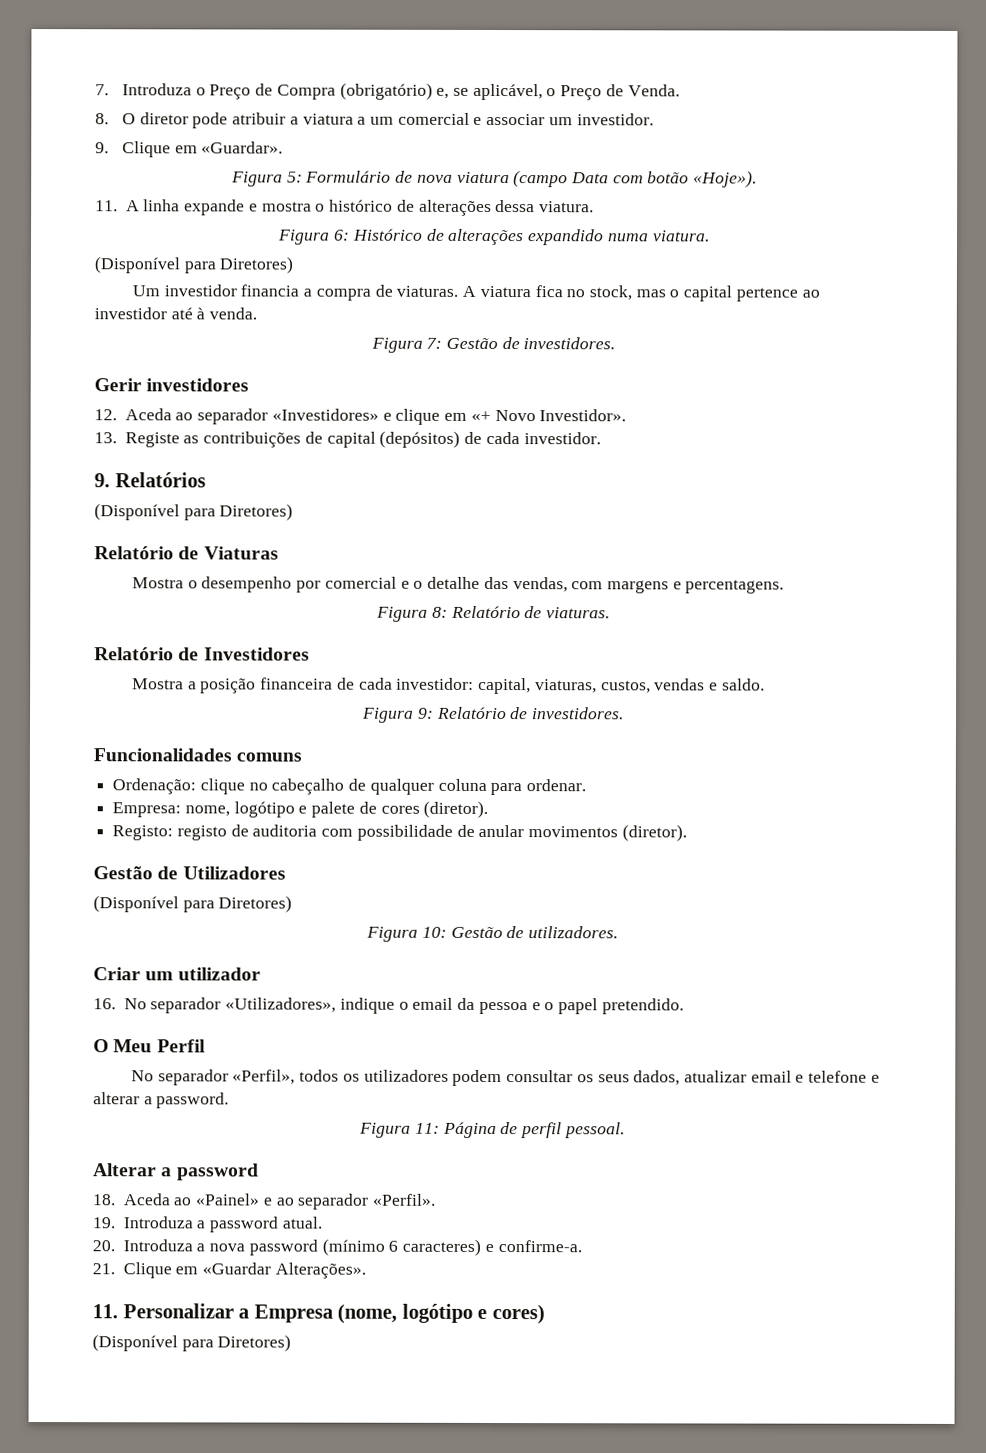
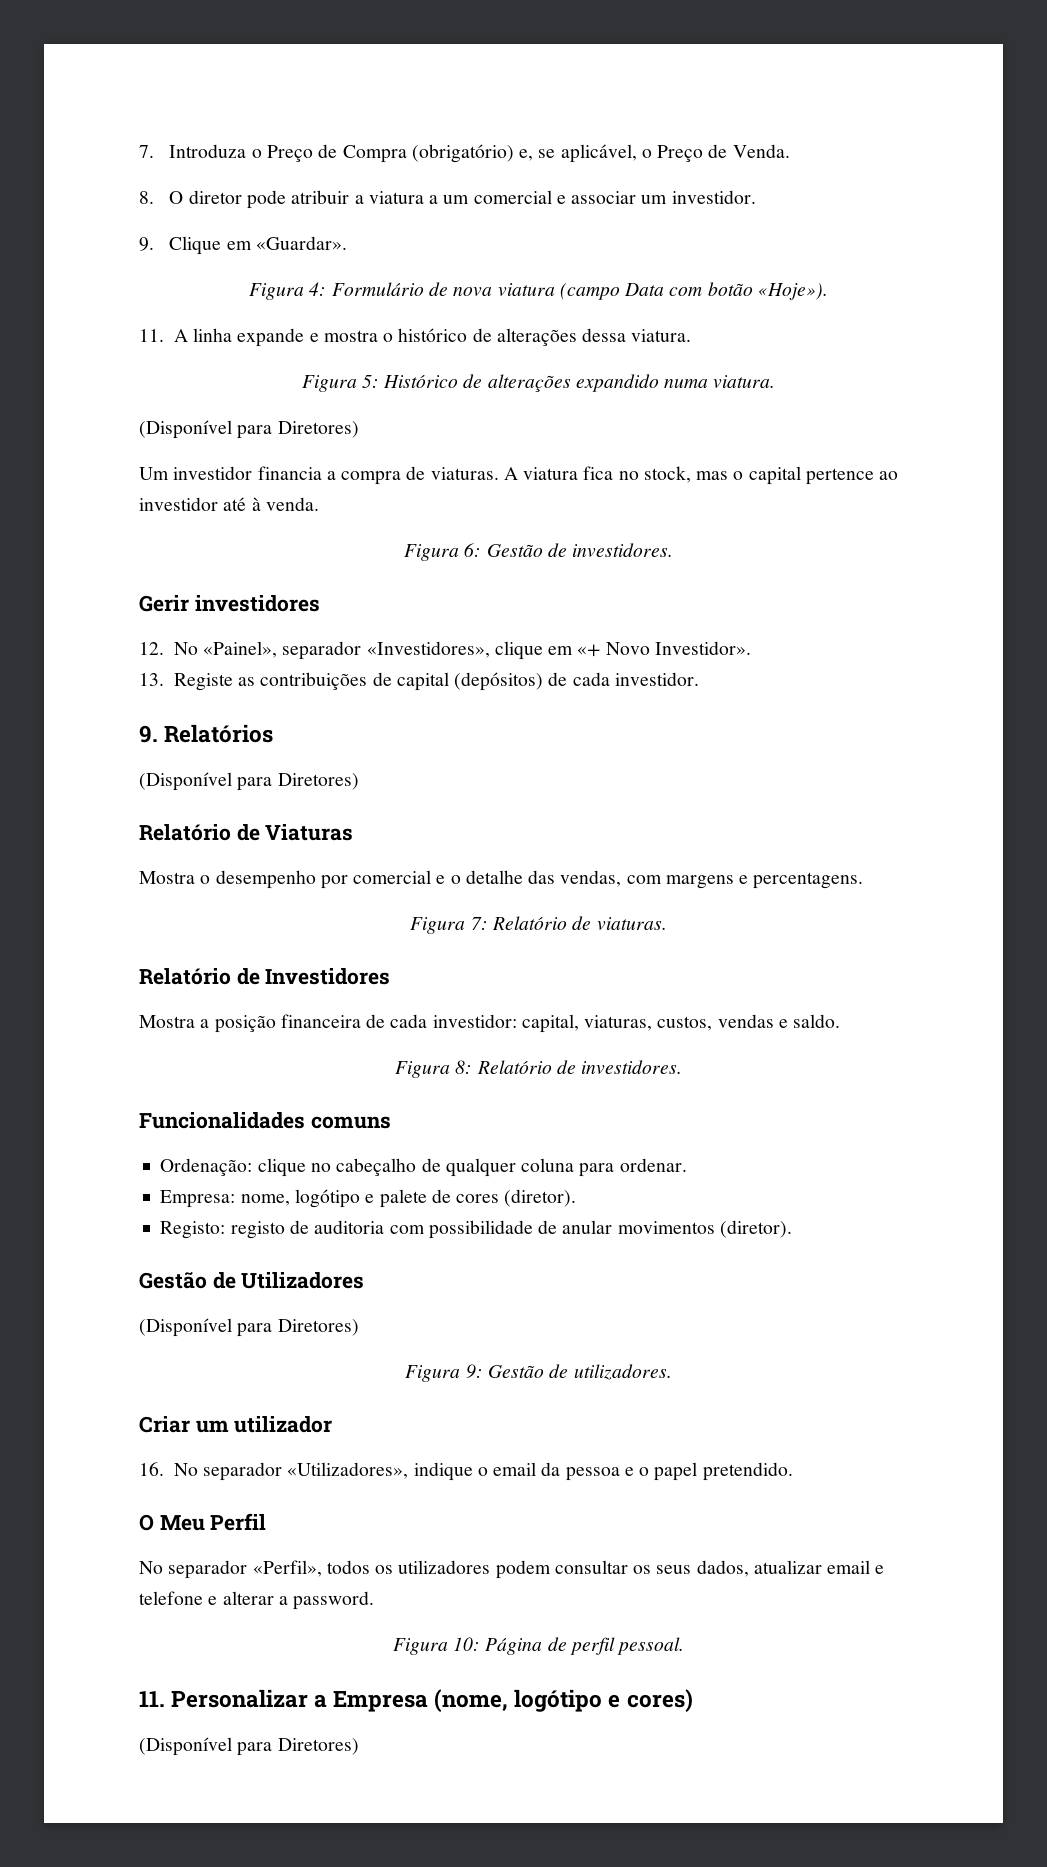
- Figura 5: Formulário de nova viatura (campo Data com botão «Hoje»).
+ Figura 4: Formulário de nova viatura (campo Data com botão «Hoje»).
- Figura 6: Histórico de alterações expandido numa viatura.
+ Figura 5: Histórico de alterações expandido numa viatura.
- Figura 7: Gestão de investidores.
+ Figura 6: Gestão de investidores.
- 12. Aceda ao separador «Investidores» e clique em «+ Novo Investidor».
+ 12. No «Painel», separador «Investidores», clique em «+ Novo Investidor».
- Figura 8: Relatório de viaturas.
+ Figura 7: Relatório de viaturas.
- Figura 9: Relatório de investidores.
+ Figura 8: Relatório de investidores.
- Figura 10: Gestão de utilizadores.
+ Figura 9: Gestão de utilizadores.
- Figura 11: Página de perfil pessoal.
+ Figura 10: Página de perfil pessoal.
- Alterar a password
- 18. Aceda ao «Painel» e ao separador «Perfil».
- 19. Introduza a password atual.
- 20. Introduza a nova password (mínimo 6 caracteres) e confirme-a.
- 21. Clique em «Guardar Alterações».

